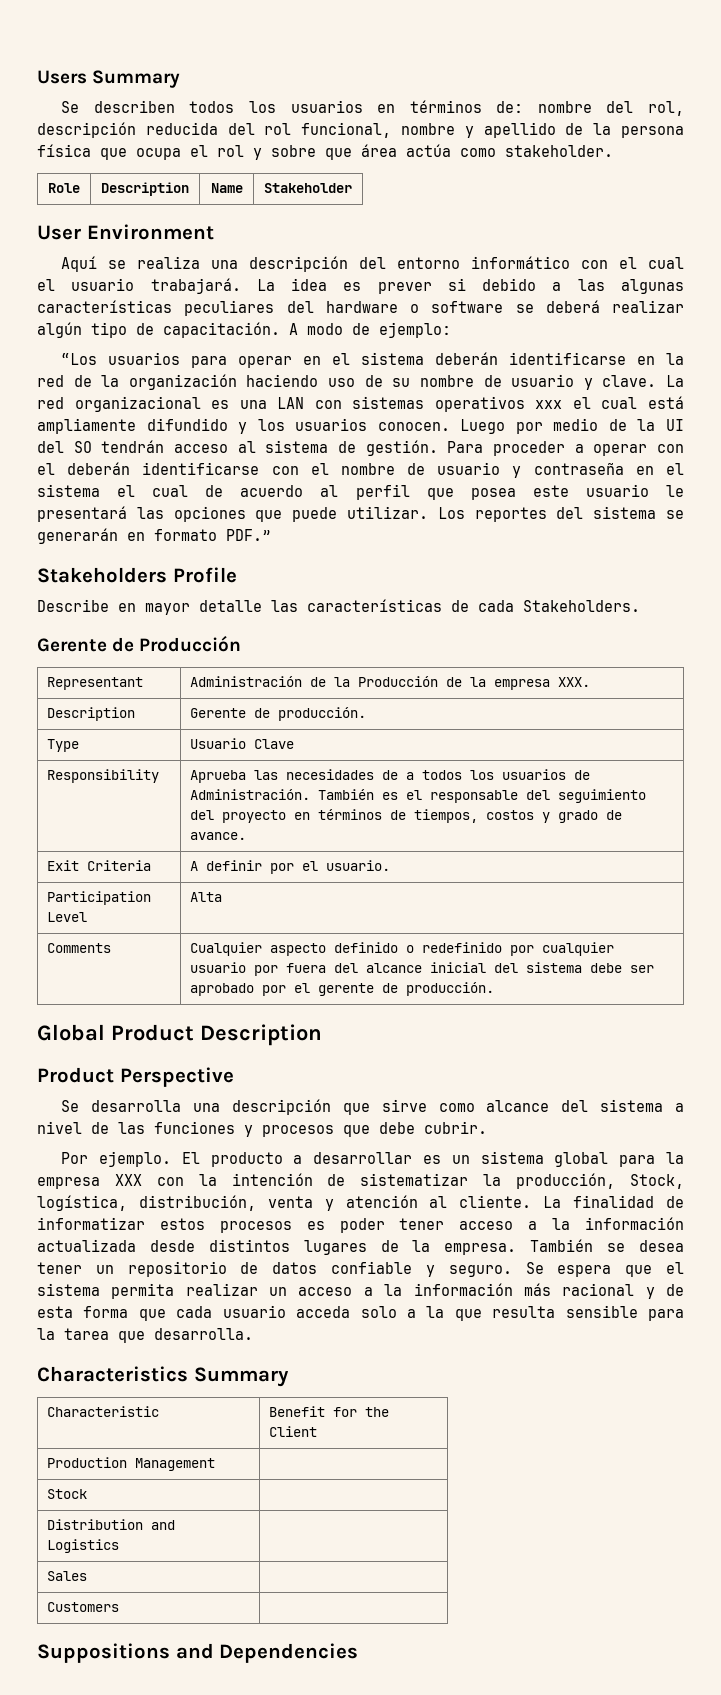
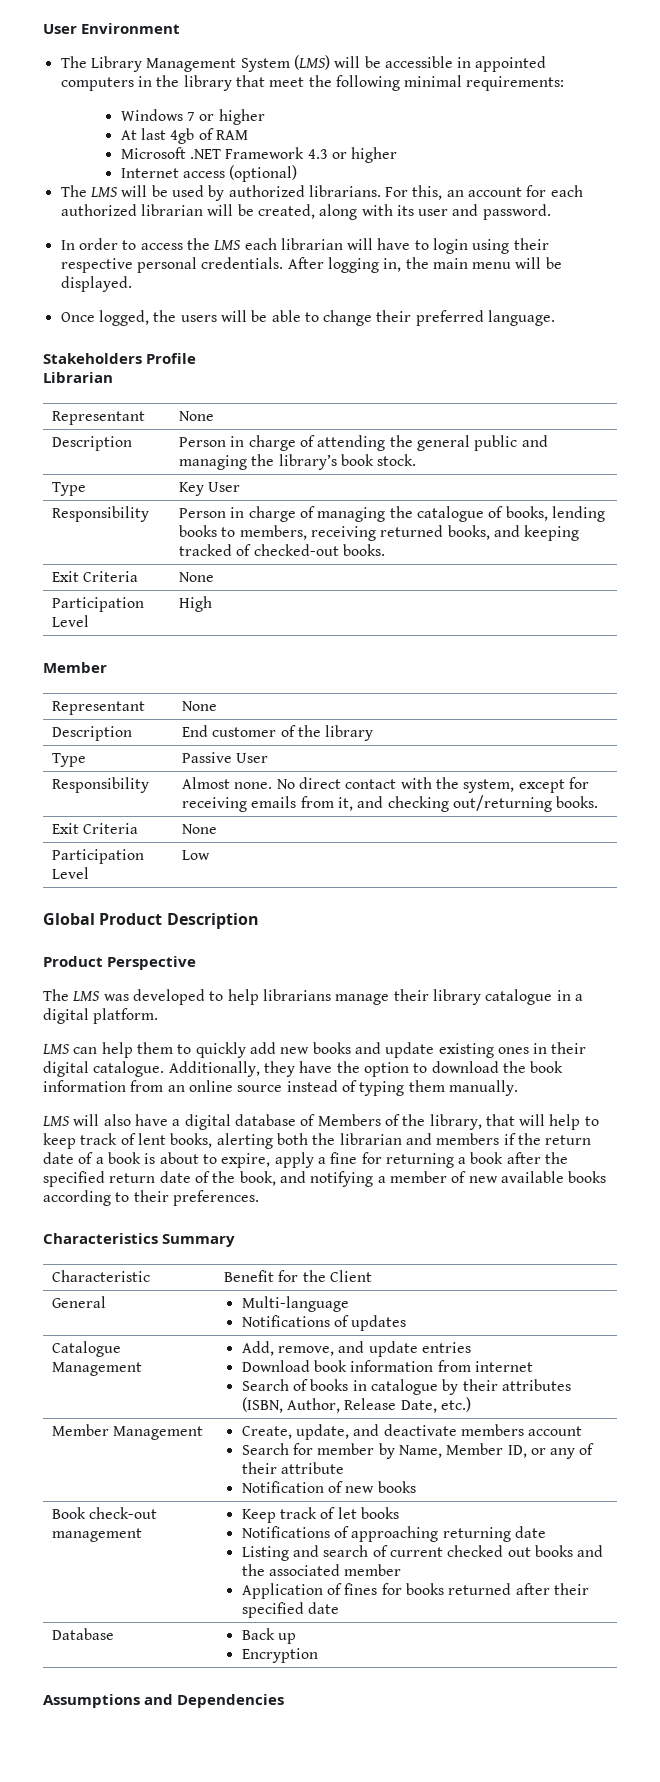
- Users Summary
- Se describen todos los usuarios en términos de: nombre del rol, descripción reducida del rol funcional, nombre y apellido de la persona física que ocupa el rol y sobre que área actúa como stakeholder.
- Role | Description | Name | Stakeholder
  User Environment
- Aquí se realiza una descripción del entorno informático con el cual el usuario trabajará. La idea es prever si debido a las algunas características peculiares del hardware o software se deberá realizar algún tipo de capacitación. A modo de ejemplo:
- “Los usuarios para operar en el sistema deberán identificarse en la red de la organización haciendo uso de su nombre de usuario y clave. La red organizacional es una LAN con sistemas operativos xxx el cual está ampliamente difundido y los usuarios conocen. Luego por medio de la UI del SO tendrán acceso al sistema de gestión. Para proceder a operar con el deberán identificarse con el nombre de usuario y contraseña en el sistema el cual de acuerdo al perfil que posea este usuario le presentará las opciones que puede utilizar. Los reportes del sistema se generarán en formato PDF.”
+ The Library Management System (LMS) will be accessible in appointed computers in the library that meet the following minimal requirements:
+ Windows 7 or higher
+ At last 4gb of RAM
+ Microsoft .NET Framework 4.3 or higher
+ Internet access (optional)
+ The LMS will be used by authorized librarians. For this, an account for each authorized librarian will be created, along with its user and password.
+ In order to access the LMS each librarian will have to login using their respective personal credentials. After logging in, the main menu will be displayed.
+ Once logged, the users will be able to change their preferred language.
  Stakeholders Profile
- Describe en mayor detalle las características de cada Stakeholders.
- Gerente de Producción
- Representant | Administración de la Producción de la empresa XXX.
- Description | Gerente de producción.
- Type | Usuario Clave
- Responsibility | Aprueba las necesidades de a todos los usuarios de Administración. También es el responsable del seguimiento del proyecto en términos de tiempos, costos y grado de avance.
- Exit Criteria | A definir por el usuario.
- Participation Level | Alta
- Comments | Cualquier aspecto definido o redefinido por cualquier usuario por fuera del alcance inicial del sistema debe ser aprobado por el gerente de producción.
+ Librarian
+ Representant | None
+ Description | Person in charge of attending the general public and managing the library’s book stock.
+ Type | Key User
+ Responsibility | Person in charge of managing the catalogue of books, lending books to members, receiving returned books, and keeping tracked of checked-out books.
+ Exit Criteria | None
+ Participation Level | High
+ Member
+ Representant | None
+ Description | End customer of the library
+ Type | Passive User
+ Responsibility | Almost none. No direct contact with the system, except for receiving emails from it, and checking out/returning books.
+ Exit Criteria | None
+ Participation Level | Low
- Se desarrolla una descripción que sirve como alcance del sistema a nivel de las funciones y procesos que debe cubrir.
- Por ejemplo. El producto a desarrollar es un sistema global para la empresa XXX con la intención de sistematizar la producción, Stock, logística, distribución, venta y atención al cliente. La finalidad de informatizar estos procesos es poder tener acceso a la información actualizada desde distintos lugares de la empresa. También se desea tener un repositorio de datos confiable y seguro. Se espera que el sistema permita realizar un acceso a la información más racional y de esta forma que cada usuario acceda solo a la que resulta sensible para la tarea que desarrolla.
+ The LMS was developed to help librarians manage their library catalogue in a digital platform.
+ LMS can help them to quickly add new books and update existing ones in their digital catalogue. Additionally, they have the option to download the book information from an online source instead of typing them manually.
+ LMS will also have a digital database of Members of the library, that will help to keep track of lent books, alerting both the librarian and members if the return date of a book is about to expire, apply a fine for returning a book after the specified return date of the book, and notifying a member of new available books according to their preferences.
- Production Management |
- Stock |
- Distribution and Logistics |
- Sales |
- Customers |
- Suppositions and Dependencies
+ General | Multi-language
+ Notifications of updates
+ Catalogue Management | Add, remove, and update entries
+ Download book information from internet
+ Search of books in catalogue by their attributes (ISBN, Author, Release Date, etc.)
+ Member Management | Create, update, and deactivate members account
+ Search for member by Name, Member ID, or any of their attribute
+ Notification of new books
+ Book check-out management | Keep track of let books
+ Notifications of approaching returning date
+ Listing and search of current checked out books and the associated member
+ Application of fines for books returned after their specified date
+ Database | Back up
+ Encryption
+ Assumptions and Dependencies

